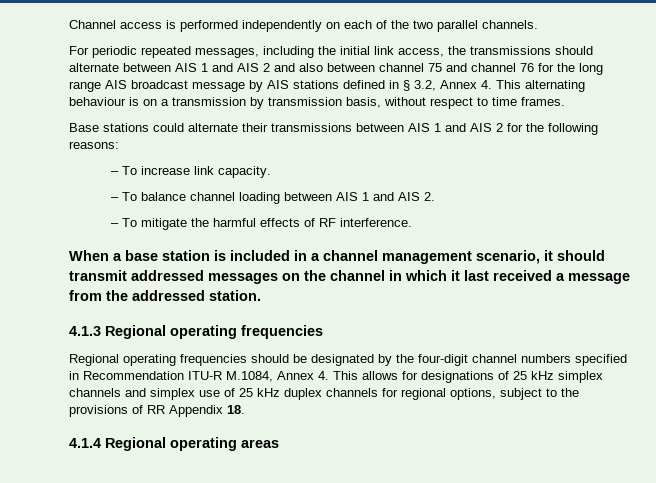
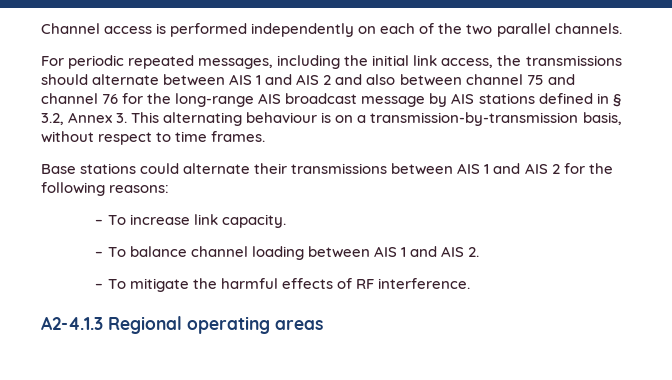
- For periodic repeated messages, including the initial link access, the transmissions should alternate between AIS 1 and AIS 2 and also between channel 75 and channel 76 for the long range AIS broadcast message by AIS stations defined in § 3.2, Annex 4. This alternating behaviour is on a transmission by transmission basis, without respect to time frames.
+ For periodic repeated messages, including the initial link access, the transmissions should alternate between AIS 1 and AIS 2 and also between channel 75 and channel 76 for the long-range AIS broadcast message by AIS stations defined in § 3.2, Annex 3. This alternating behaviour is on a transmission-by-transmission basis, without respect to time frames.
- When a base station is included in a channel management scenario, it should transmit addressed messages on the channel in which it last received a message from the addressed station.
- 4.1.3 Regional operating frequencies
- Regional operating frequencies should be designated by the four-digit channel numbers specified in Recommendation ITU-R M.1084, Annex 4. This allows for designations of 25 kHz simplex channels and simplex use of 25 kHz duplex channels for regional options, subject to the provisions of RR Appendix 18.
- 4.1.4 Regional operating areas
+ A2-4.1.3 Regional operating areas

